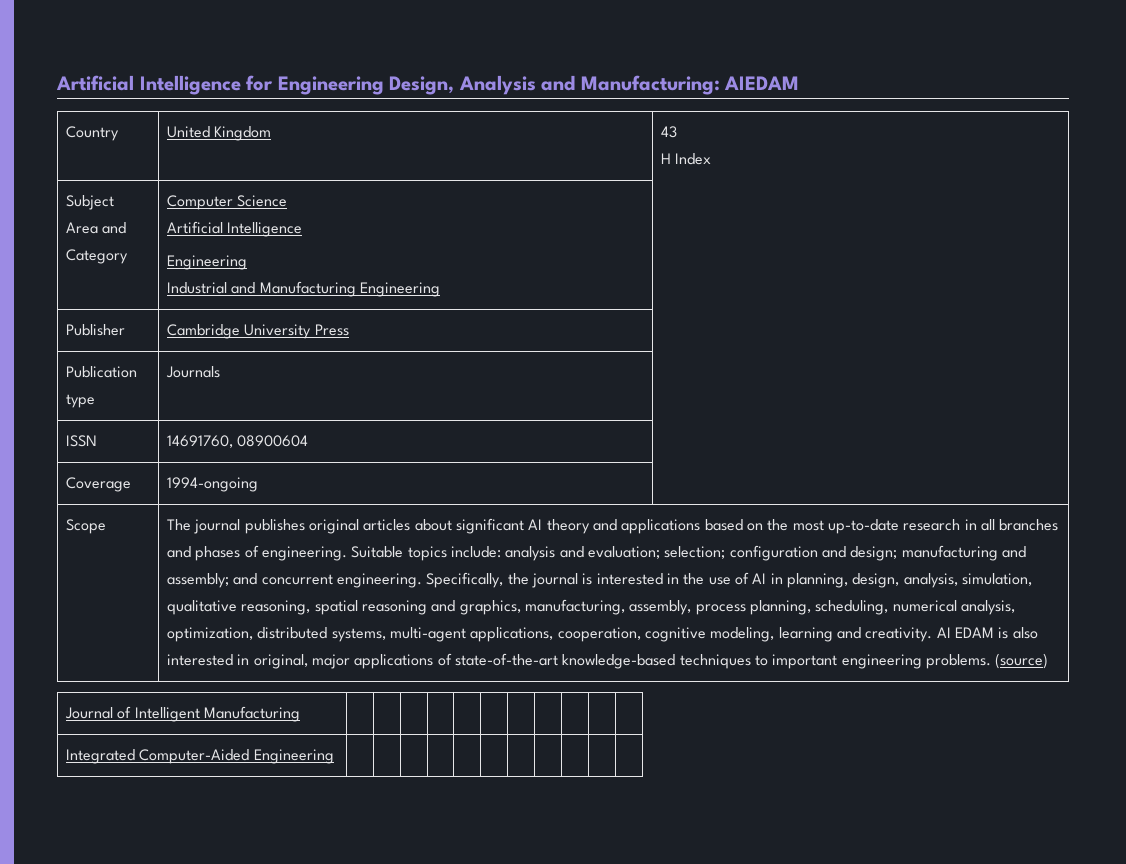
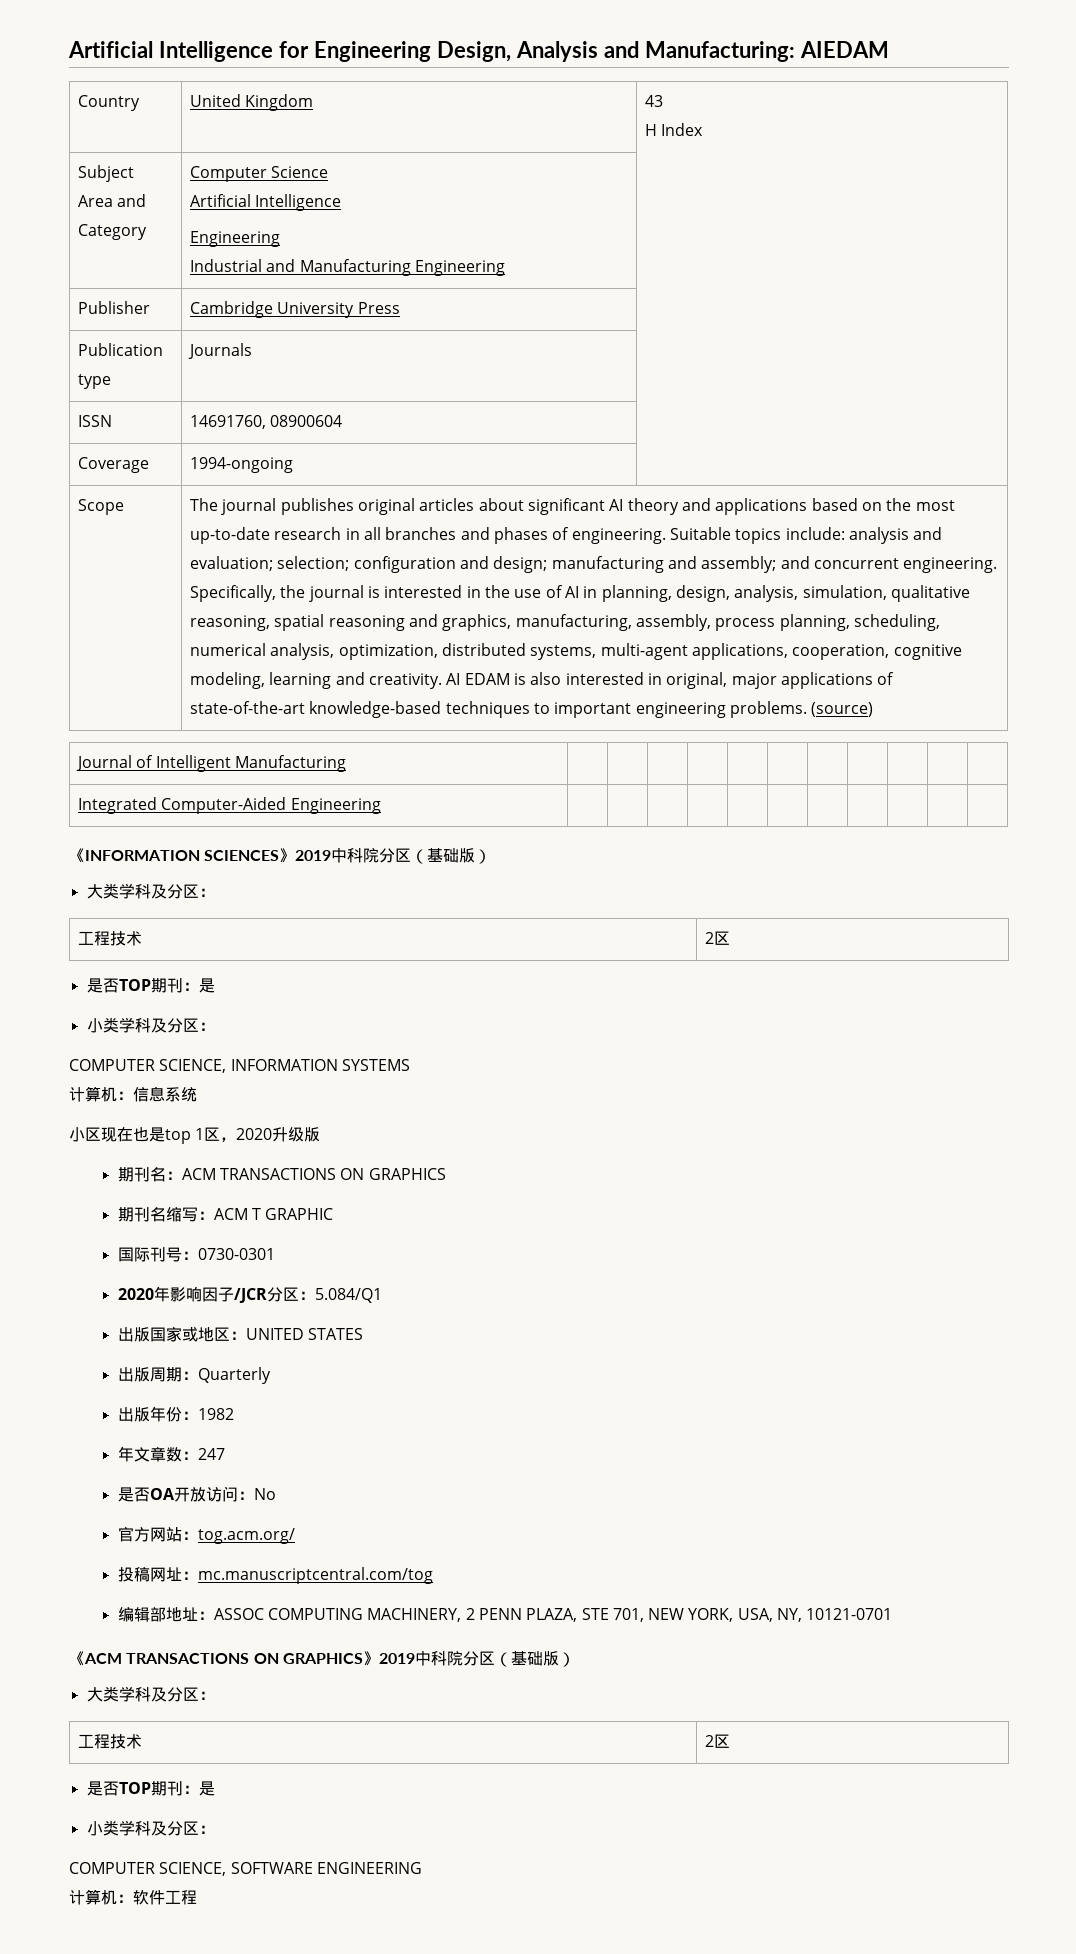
+ 《INFORMATION SCIENCES》2019中科院分区（基础版）
+ 大类学科及分区：
+ 工程技术 | 2区
+ 是否TOP期刊：是
+ 小类学科及分区：
+ COMPUTER SCIENCE, INFORMATION SYSTEMS
+ 计算机：信息系统
+ 小区现在也是top 1区，2020升级版
+ 期刊名：ACM TRANSACTIONS ON GRAPHICS
+ 期刊名缩写：ACM T GRAPHIC
+ 国际刊号：0730-0301
+ 2020年影响因子/JCR分区：5.084/Q1
+ 出版国家或地区：UNITED STATES
+ 出版周期：Quarterly
+ 出版年份：1982
+ 年文章数：247
+ 是否OA开放访问：No
+ 官方网站：tog.acm.org/
+ 投稿网址：mc.manuscriptcentral.com/tog
+ 编辑部地址：ASSOC COMPUTING MACHINERY, 2 PENN PLAZA, STE 701, NEW YORK, USA, NY, 10121-0701
+ 《ACM TRANSACTIONS ON GRAPHICS》2019中科院分区（基础版）
+ 大类学科及分区：
+ 工程技术 | 2区
+ 是否TOP期刊：是
+ 小类学科及分区：
+ COMPUTER SCIENCE, SOFTWARE ENGINEERING
+ 计算机：软件工程

